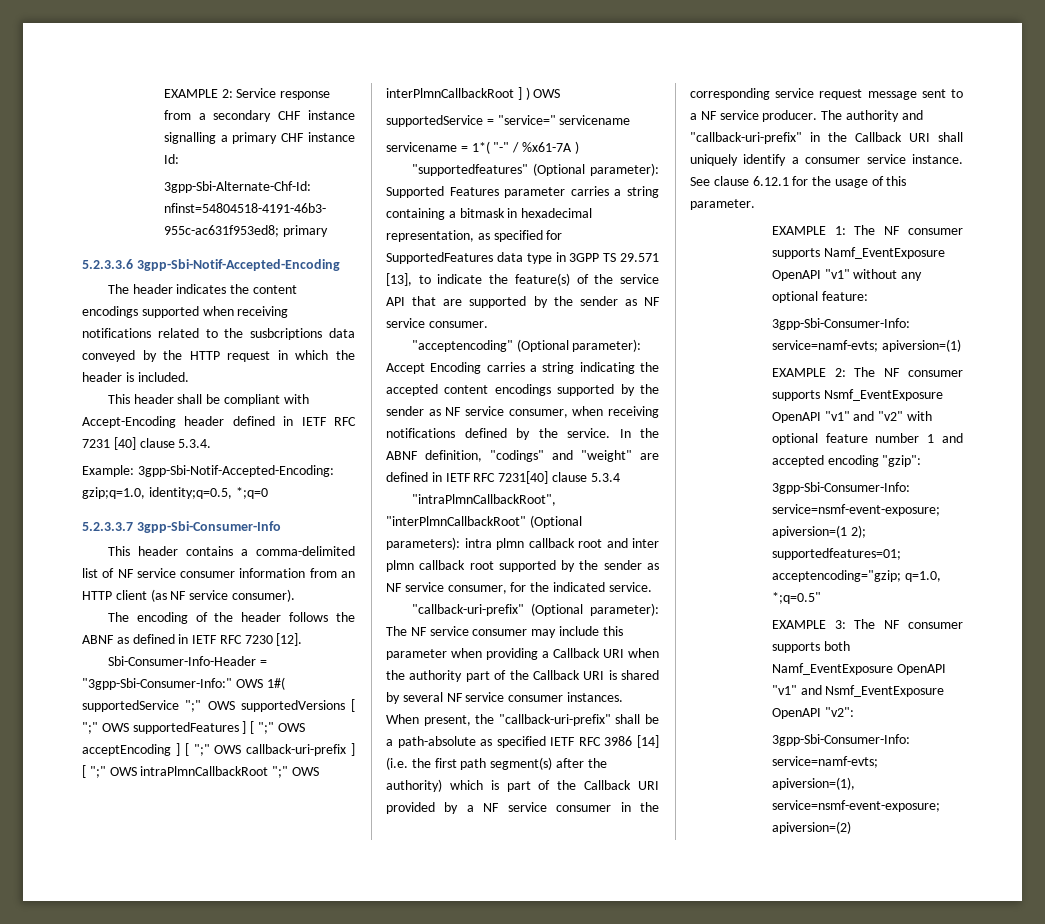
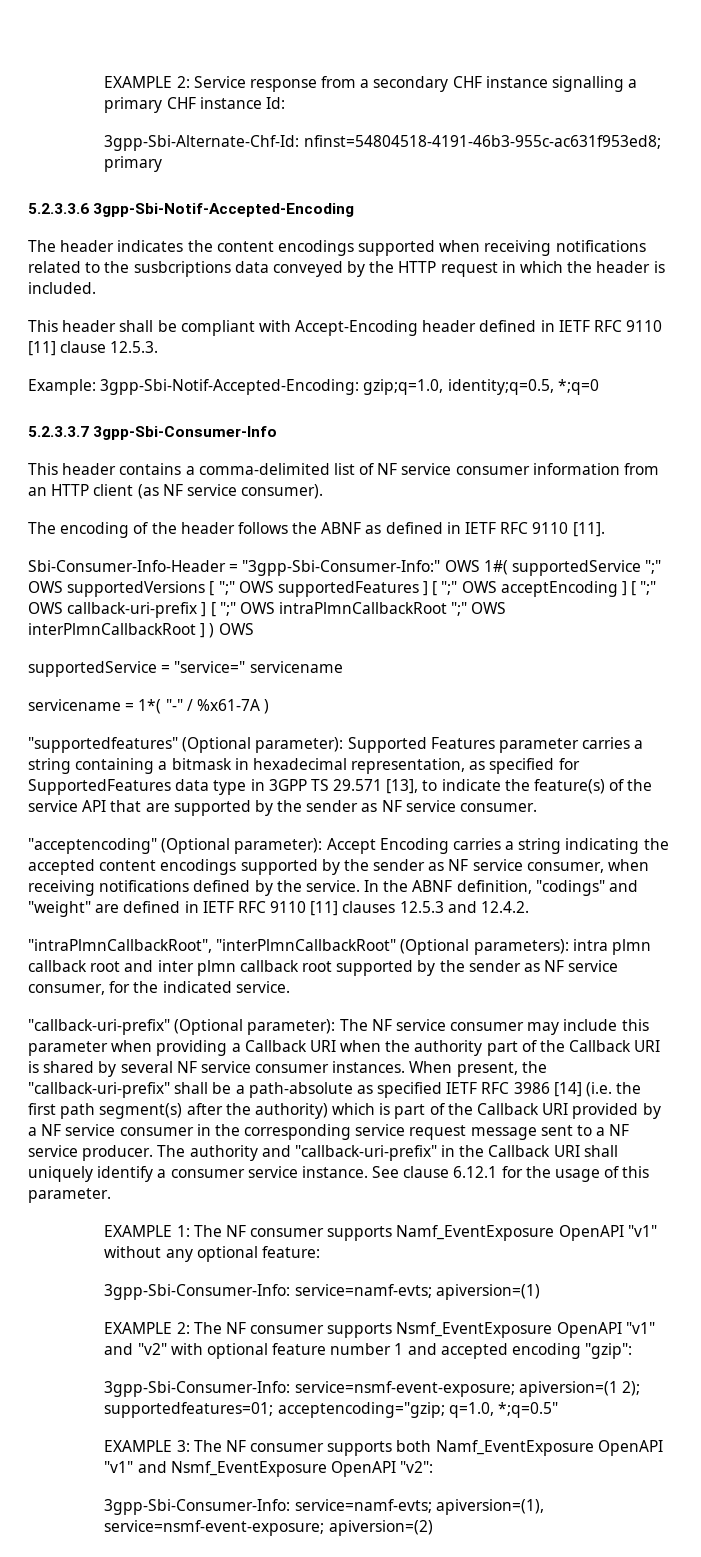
- This header shall be compliant with Accept-Encoding header defined in IETF RFC 7231 [40] clause 5.3.4.
+ This header shall be compliant with Accept-Encoding header defined in IETF RFC 9110 [11] clause 12.5.3.
- The encoding of the header follows the ABNF as defined in IETF RFC 7230 [12].
+ The encoding of the header follows the ABNF as defined in IETF RFC 9110 [11].
- In the ABNF definition, "codings" and "weight" are defined in IETF RFC 7231[40] clause 5.3.4
+ In the ABNF definition, "codings" and "weight" are defined in IETF RFC 9110 [11] clauses 12.5.3 and 12.4.2.

